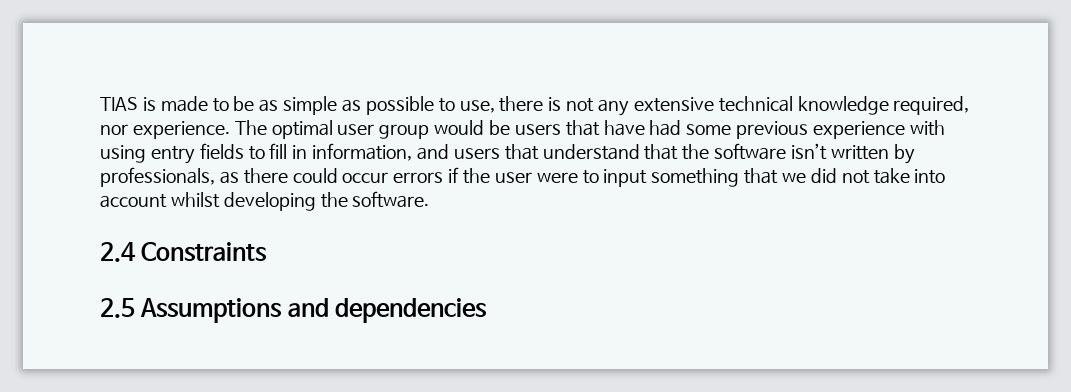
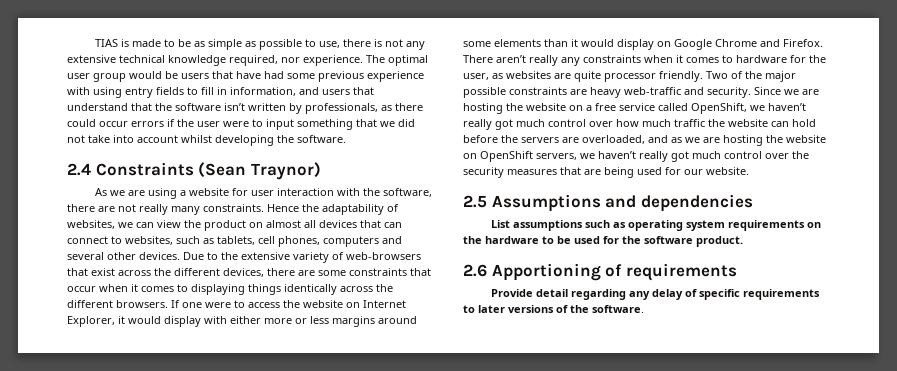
- 2.4 Constraints
+ 2.4 Constraints (Sean Traynor)
+ As we are using a website for user interaction with the software, there are not really many constraints. Hence the adaptability of websites, we can view the product on almost all devices that can connect to websites, such as tablets, cell phones, computers and several other devices. Due to the extensive variety of web-browsers that exist across the different devices, there are some constraints that occur when it comes to displaying things identically across the different browsers. If one were to access the website on Internet Explorer, it would display with either more or less margins around some elements than it would display on Google Chrome and Firefox. There aren’t really any constraints when it comes to hardware for the user, as websites are quite processor friendly. Two of the major possible constraints are heavy web-traffic and security. Since we are hosting the website on a free service called OpenShift, we haven’t really got much control over how much traffic the website can hold before the servers are overloaded, and as we are hosting the website on OpenShift servers, we haven’t really got much control over the security measures that are being used for our website.
  2.5 Assumptions and dependencies
+ List assumptions such as operating system requirements on the hardware to be used for the software product.
+ 2.6 Apportioning of requirements
+ Provide detail regarding any delay of specific requirements to later versions of the software.

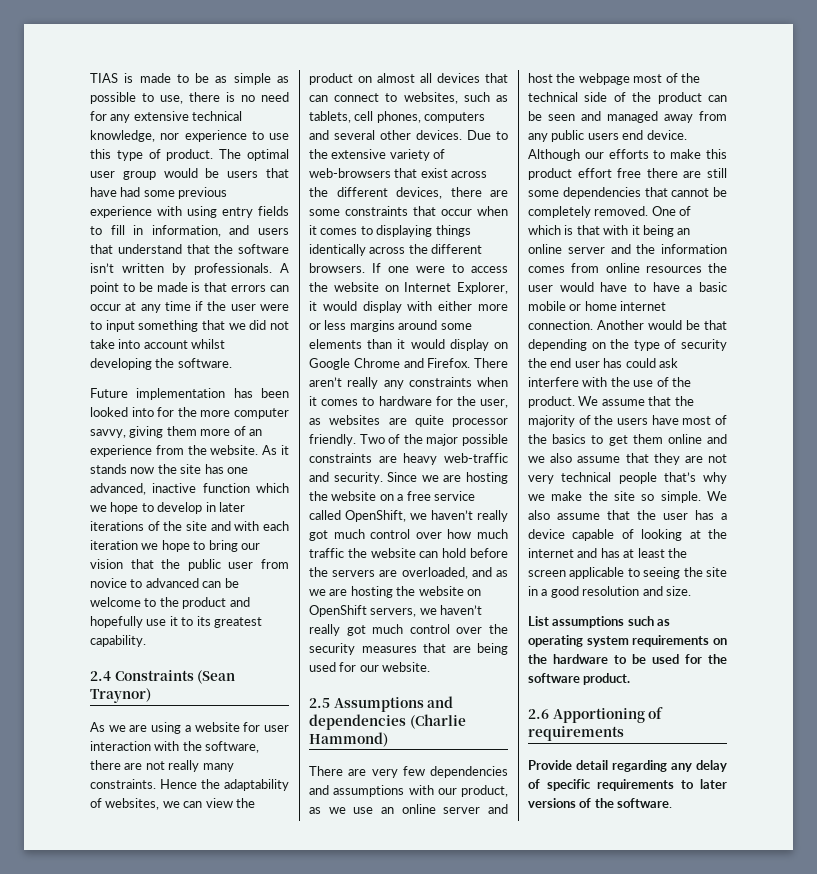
- TIAS is made to be as simple as possible to use, there is not any extensive technical knowledge required, nor experience.
+ TIAS is made to be as simple as possible to use, there is no need for any extensive technical knowledge, nor experience to use this type of product.
- The optimal user group would be users that have had some previous experience with using entry fields to fill in information, and users that understand that the software isn’t written by professionals, as there could occur errors if the user were to input something that we did not take into account whilst developing the software.
+ The optimal user group would be users that have had some previous experience with using entry fields to fill in information, and users that understand that the software isn’t written by professionals. A point to be made is that errors can occur at any time if the user were to input something that we did not take into account whilst developing the software.
+ Future implementation has been looked into for the more computer savvy, giving them more of an experience from the website. As it stands now the site has one advanced, inactive function which we hope to develop in later iterations of the site and with each iteration we hope to bring our vision that the public user from novice to advanced can be welcome to the product and hopefully use it to its greatest capability.
- 2.5 Assumptions and dependencies
+ 2.5 Assumptions and dependencies (Charlie Hammond)
+ There are very few dependencies and assumptions with our product, as we use an online server and host the webpage most of the technical side of the product can be seen and managed away from any public users end device. Although our efforts to make this product effort free there are still some dependencies that cannot be completely removed. One of which is that with it being an online server and the information comes from online resources the user would have to have a basic mobile or home internet connection. Another would be that depending on the type of security the end user has could ask interfere with the use of the product. We assume that the majority of the users have most of the basics to get them online and we also assume that they are not very technical people that’s why we make the site so simple. We also assume that the user has a device capable of looking at the internet and has at least the screen applicable to seeing the site in a good resolution and size.

